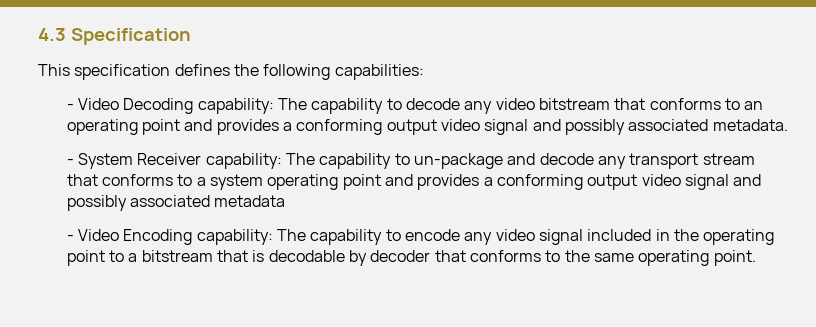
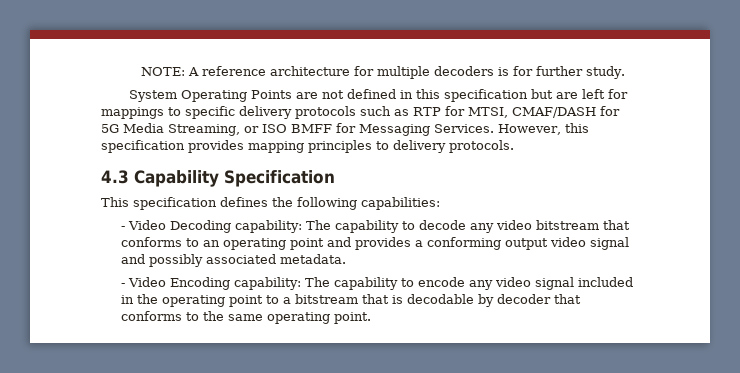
- 4.3 Specification
+ NOTE: A reference architecture for multiple decoders is for further study.
+ System Operating Points are not defined in this specification but are left for mappings to specific delivery protocols such as RTP for MTSI, CMAF/DASH for 5G Media Streaming, or ISO BMFF for Messaging Services. However, this specification provides mapping principles to delivery protocols.
+ 4.3 Capability Specification
- - System Receiver capability: The capability to un-package and decode any transport stream that conforms to a system operating point and provides a conforming output video signal and possibly associated metadata

